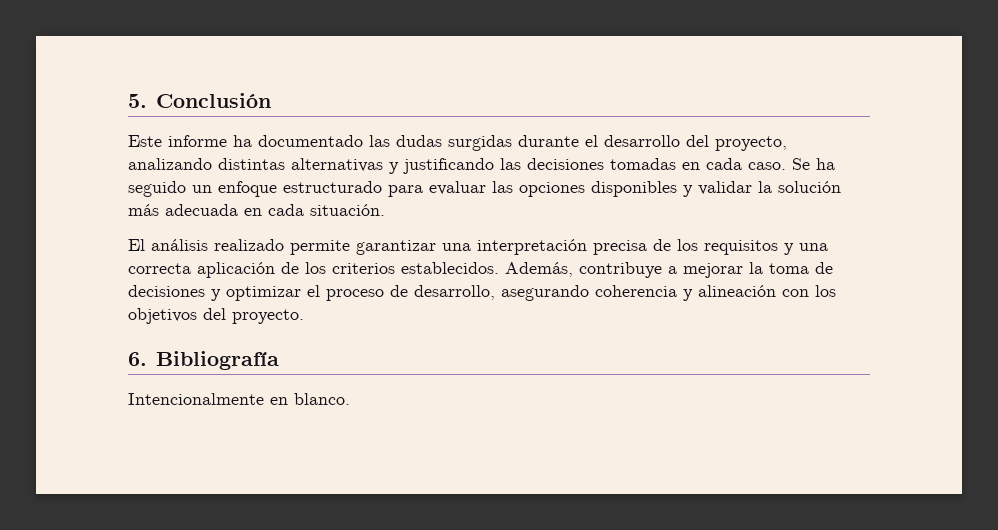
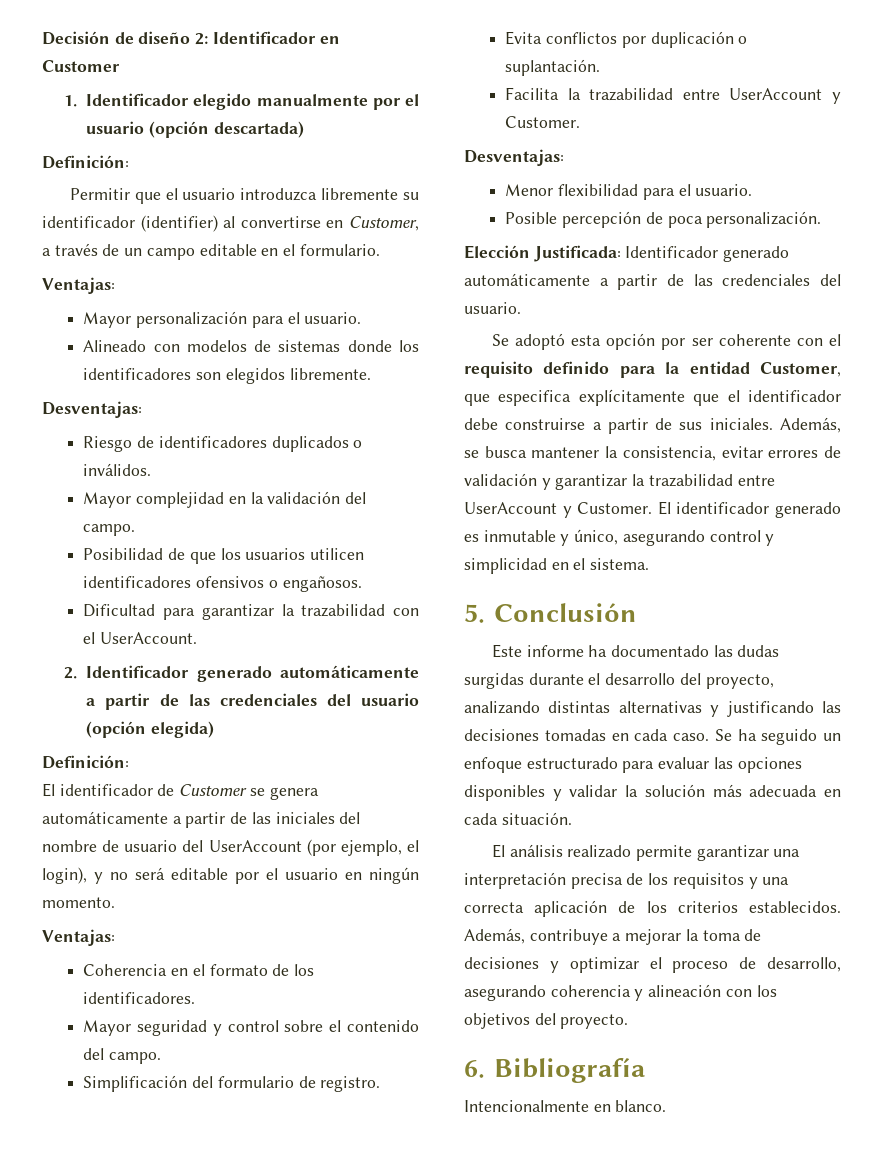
+ Decisión de diseño 2: Identificador en Customer
+ 1. Identificador elegido manualmente por el usuario (opción descartada)
+ Definición:
+ Permitir que el usuario introduzca libremente su identificador (identifier) al convertirse en Customer, a través de un campo editable en el formulario.
+ Ventajas:
+ Mayor personalización para el usuario.
+ Alineado con modelos de sistemas donde los identificadores son elegidos libremente.
+ Desventajas:
+ Riesgo de identificadores duplicados o inválidos.
+ Mayor complejidad en la validación del campo.
+ Posibilidad de que los usuarios utilicen identificadores ofensivos o engañosos.
+ Dificultad para garantizar la trazabilidad con el UserAccount.
+ 2. Identificador generado automáticamente a partir de las credenciales del usuario (opción elegida)
+ Definición:
+ El identificador de Customer se genera automáticamente a partir de las iniciales del nombre de usuario del UserAccount (por ejemplo, el login), y no será editable por el usuario en ningún momento.
+ Ventajas:
+ Coherencia en el formato de los identificadores.
+ Mayor seguridad y control sobre el contenido del campo.
+ Simplificación del formulario de registro.
+ Evita conflictos por duplicación o suplantación.
+ Facilita la trazabilidad entre UserAccount y Customer.
+ Desventajas:
+ Menor flexibilidad para el usuario.
+ Posible percepción de poca personalización.
+ Elección Justificada: Identificador generado automáticamente a partir de las credenciales del usuario.
+ Se adoptó esta opción por ser coherente con el requisito definido para la entidad Customer, que especifica explícitamente que el identificador debe construirse a partir de sus iniciales. Además, se busca mantener la consistencia, evitar errores de validación y garantizar la trazabilidad entre UserAccount y Customer. El identificador generado es inmutable y único, asegurando control y simplicidad en el sistema.

